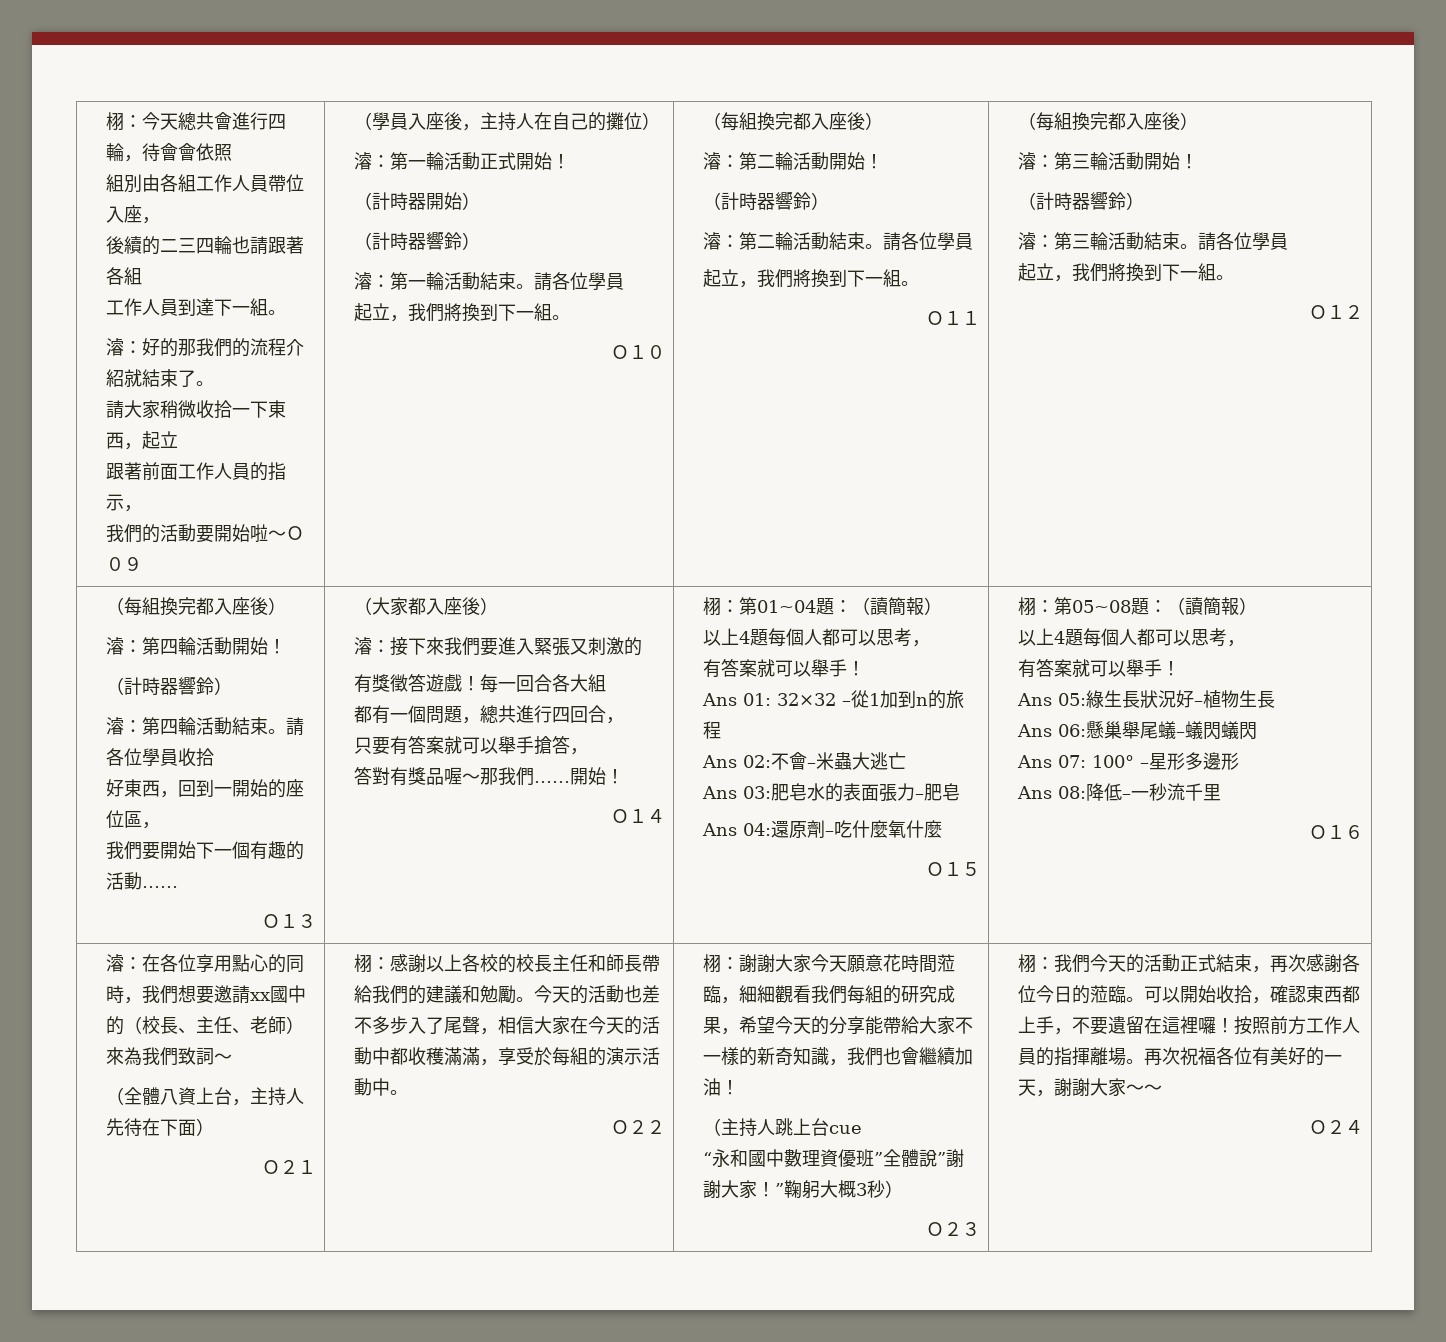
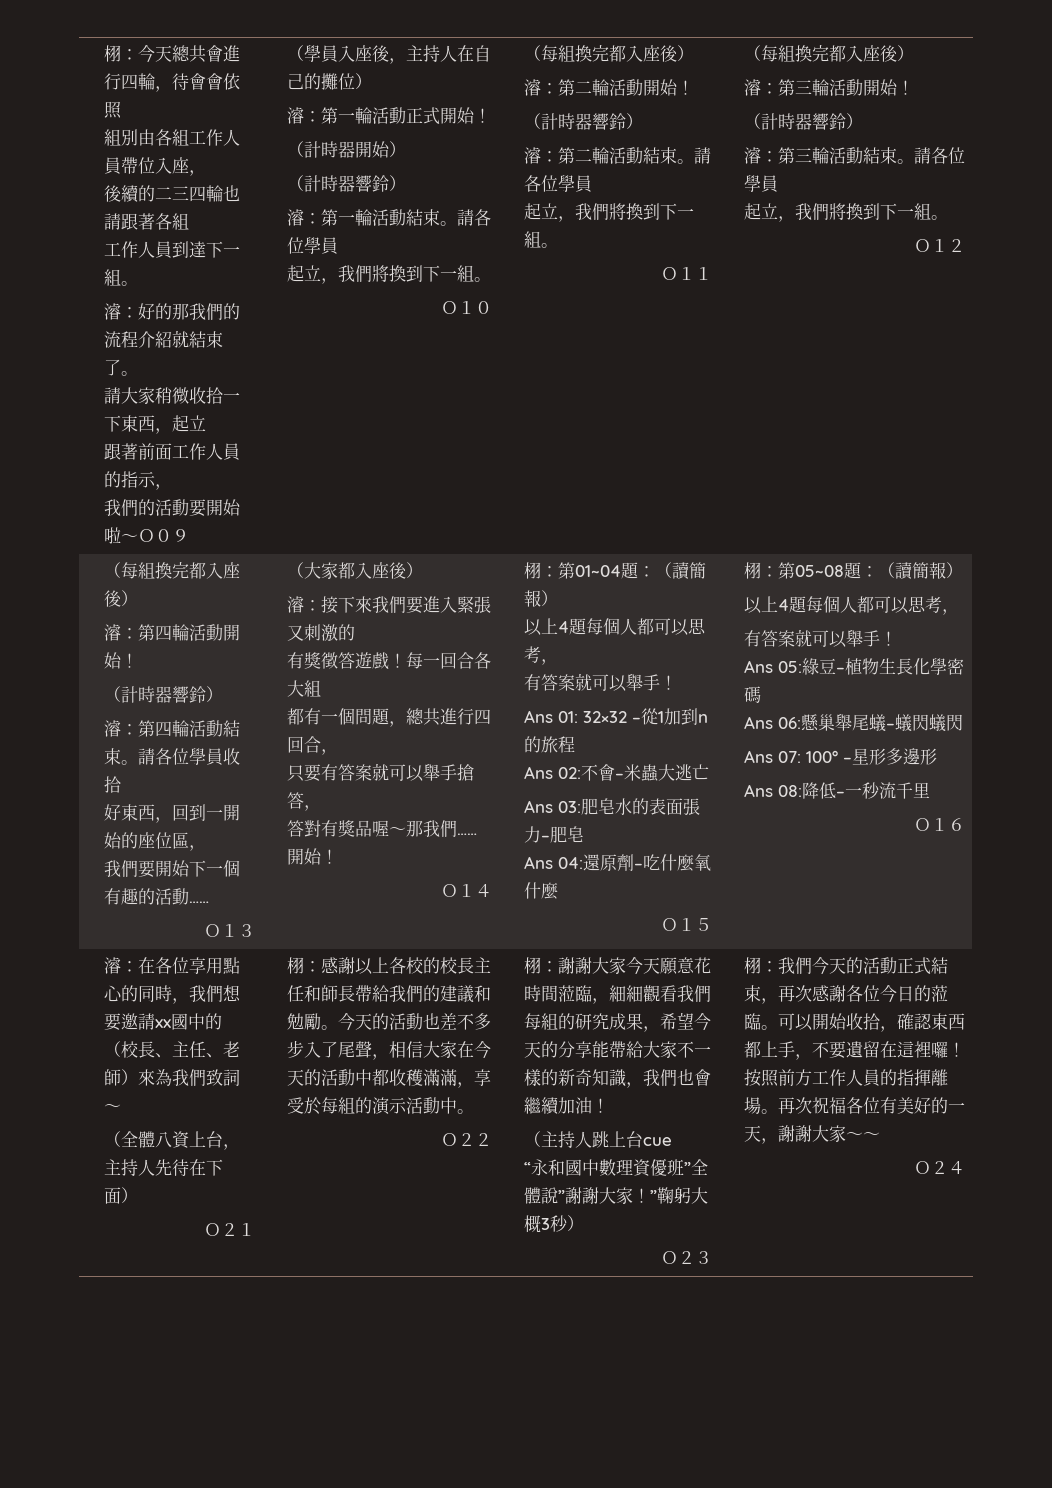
- Ans 05:綠生長狀況好–植物生長
+ Ans 05:綠豆–植物生長化學密碼

